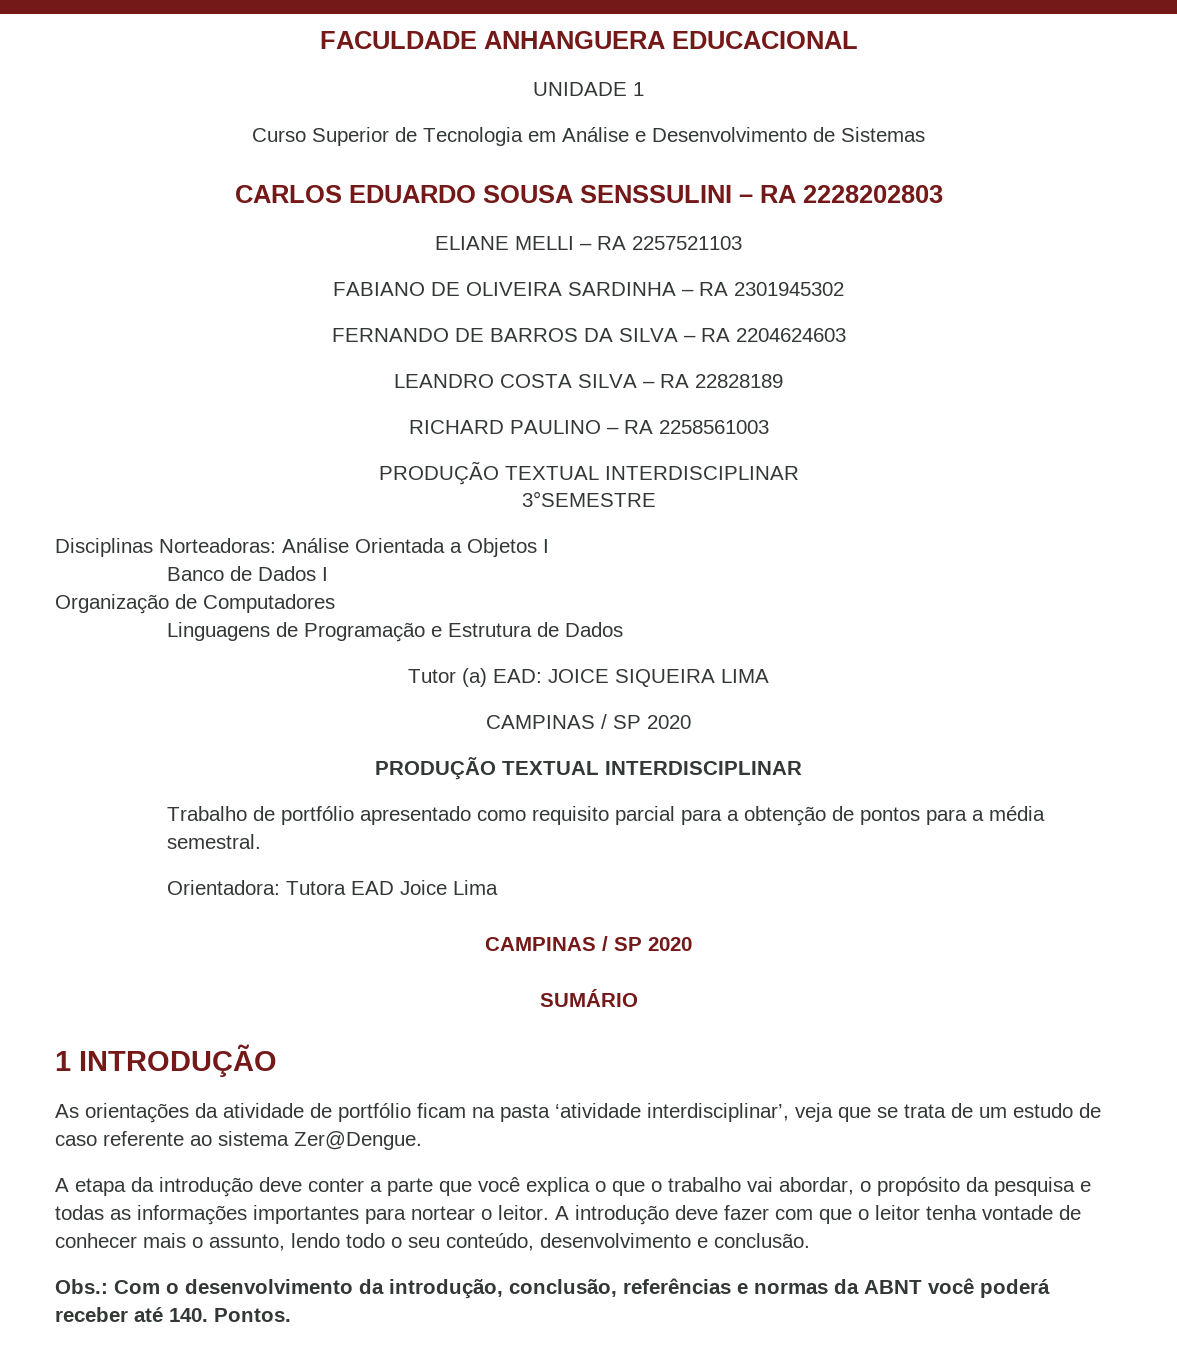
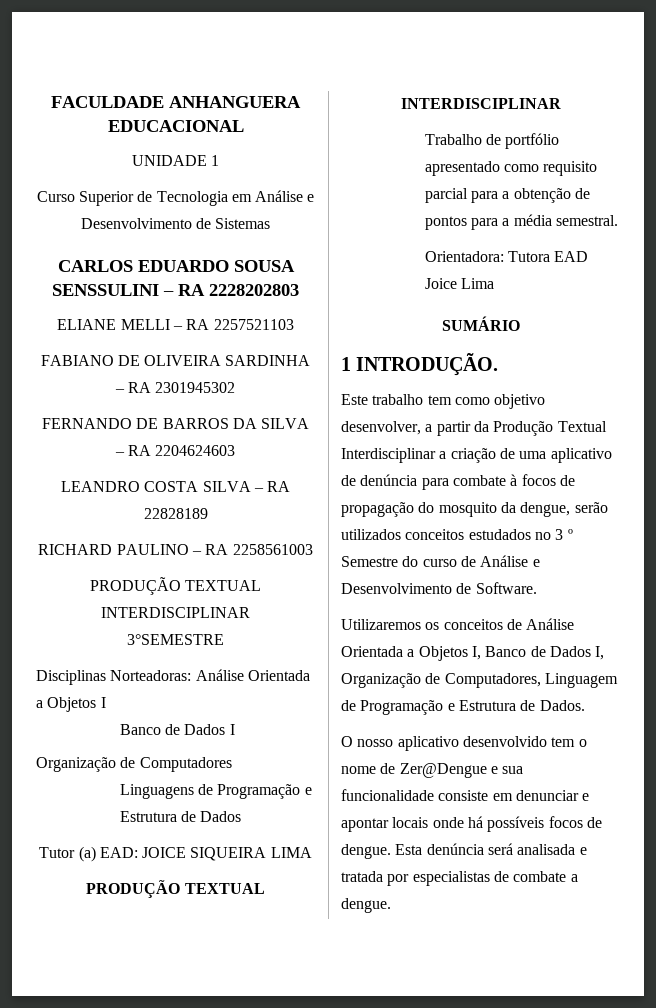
  Tutor (a) EAD: JOICE SIQUEIRA LIMA
- CAMPINAS / SP 2020
  Orientadora: Tutora EAD Joice Lima
- CAMPINAS / SP 2020
  SUMÁRIO
- 1 INTRODUÇÃO
- As orientações da atividade de portfólio ficam na pasta ‘atividade interdisciplinar’, veja que se trata de um estudo de caso referente ao sistema Zer@Dengue.
- A etapa da introdução deve conter a parte que você explica o que o trabalho vai abordar, o propósito da pesquisa e todas as informações importantes para nortear o leitor. A introdução deve fazer com que o leitor tenha vontade de conhecer mais o assunto, lendo todo o seu conteúdo, desenvolvimento e conclusão.
- Obs.: Com o desenvolvimento da introdução, conclusão, referências e normas da ABNT você poderá receber até 140. Pontos.
+ 1 INTRODUÇÃO.
+ Este trabalho tem como objetivo desenvolver, a partir da Produção Textual Interdisciplinar a criação de uma aplicativo de denúncia para combate à focos de propagação do mosquito da dengue, serão utilizados conceitos estudados no 3 º Semestre do curso de Análise e Desenvolvimento de Software.
+ Utilizaremos os conceitos de Análise Orientada a Objetos I, Banco de Dados I, Organização de Computadores, Linguagem de Programação e Estrutura de Dados.
+ O nosso aplicativo desenvolvido tem o nome de Zer@Dengue e sua funcionalidade consiste em denunciar e apontar locais onde há possíveis focos de dengue. Esta denúncia será analisada e tratada por especialistas de combate a dengue.

